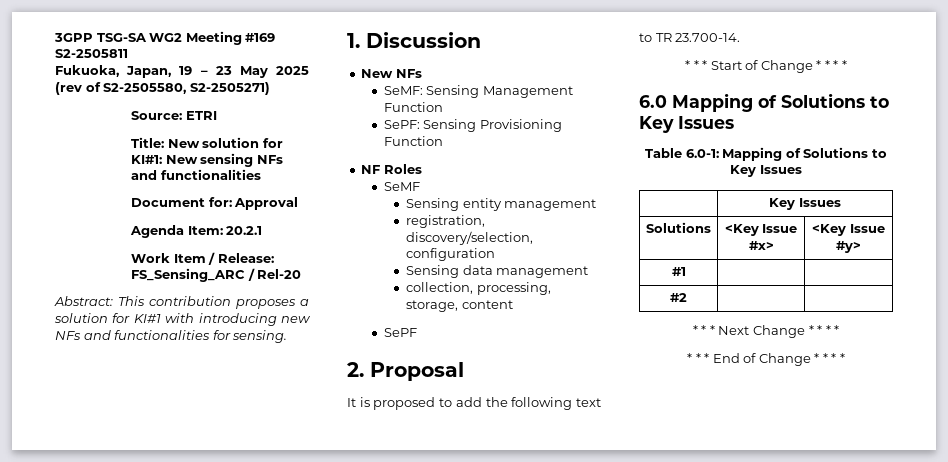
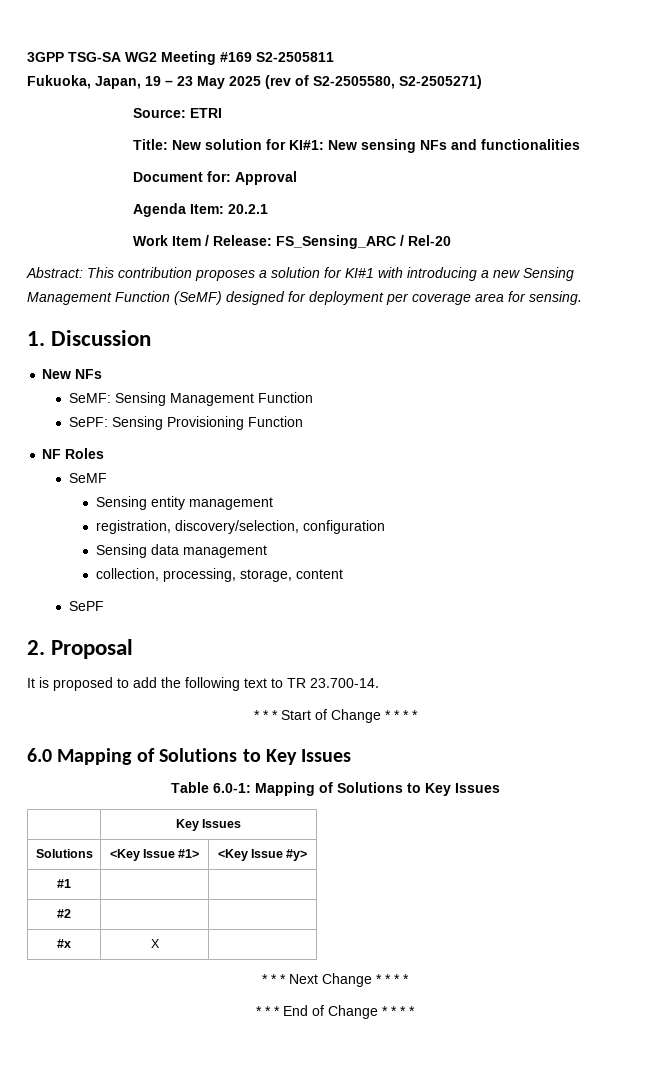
- Abstract: This contribution proposes a solution for KI#1 with introducing new NFs and functionalities for sensing.
+ Abstract: This contribution proposes a solution for KI#1 with introducing a new Sensing Management Function (SeMF) designed for deployment per coverage area for sensing.
- Solutions | <Key Issue #x> | <Key Issue #y>
+ Solutions | <Key Issue #1> | <Key Issue #y>
+ #x | X |

